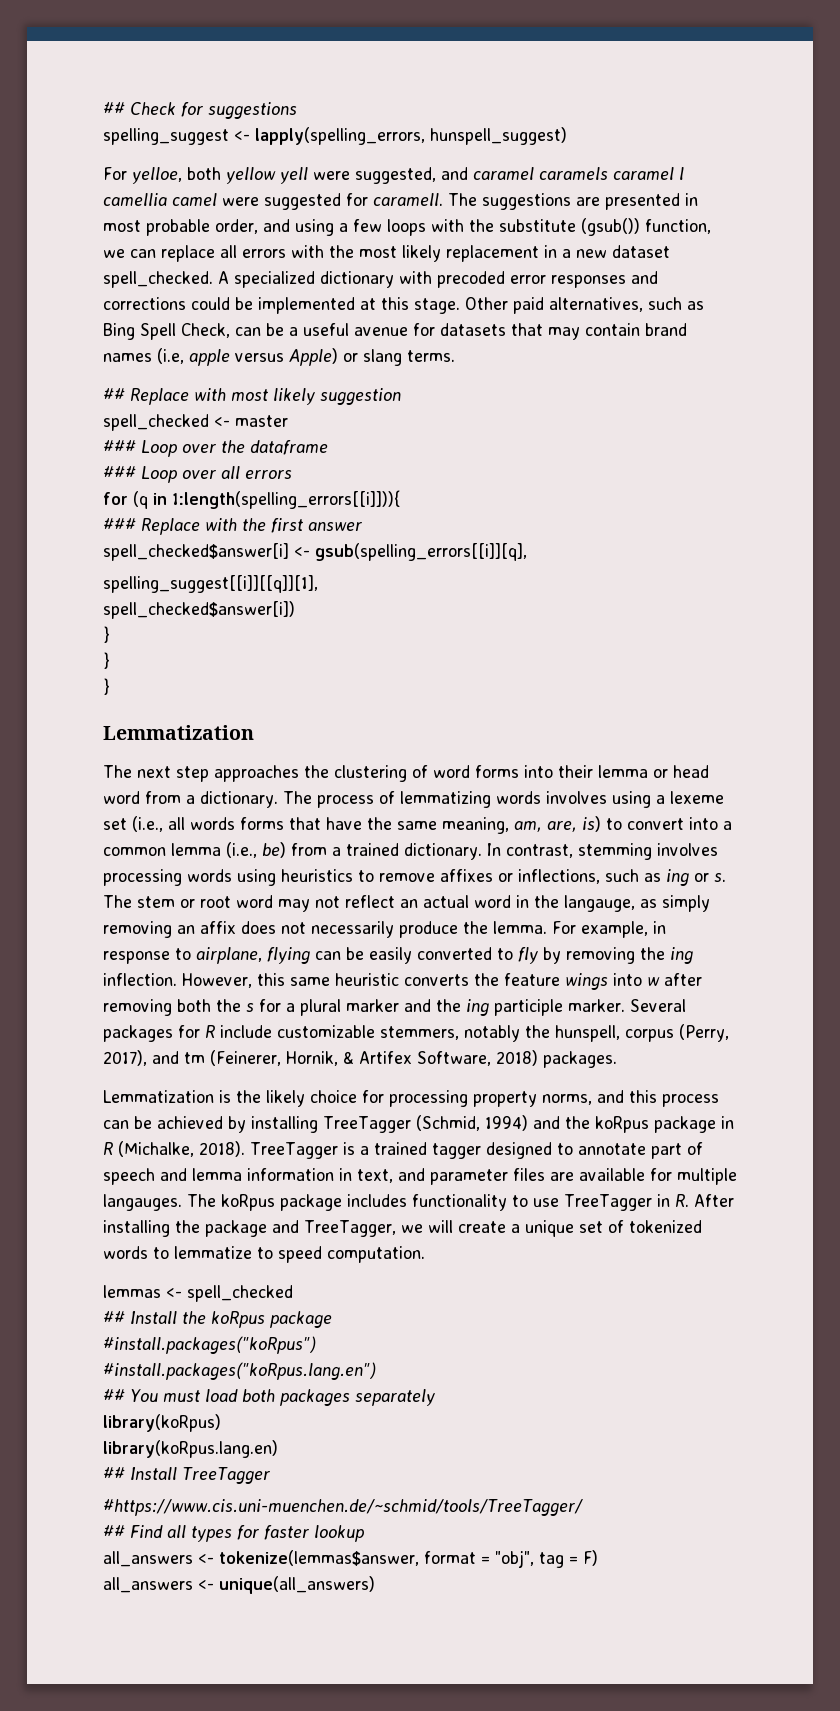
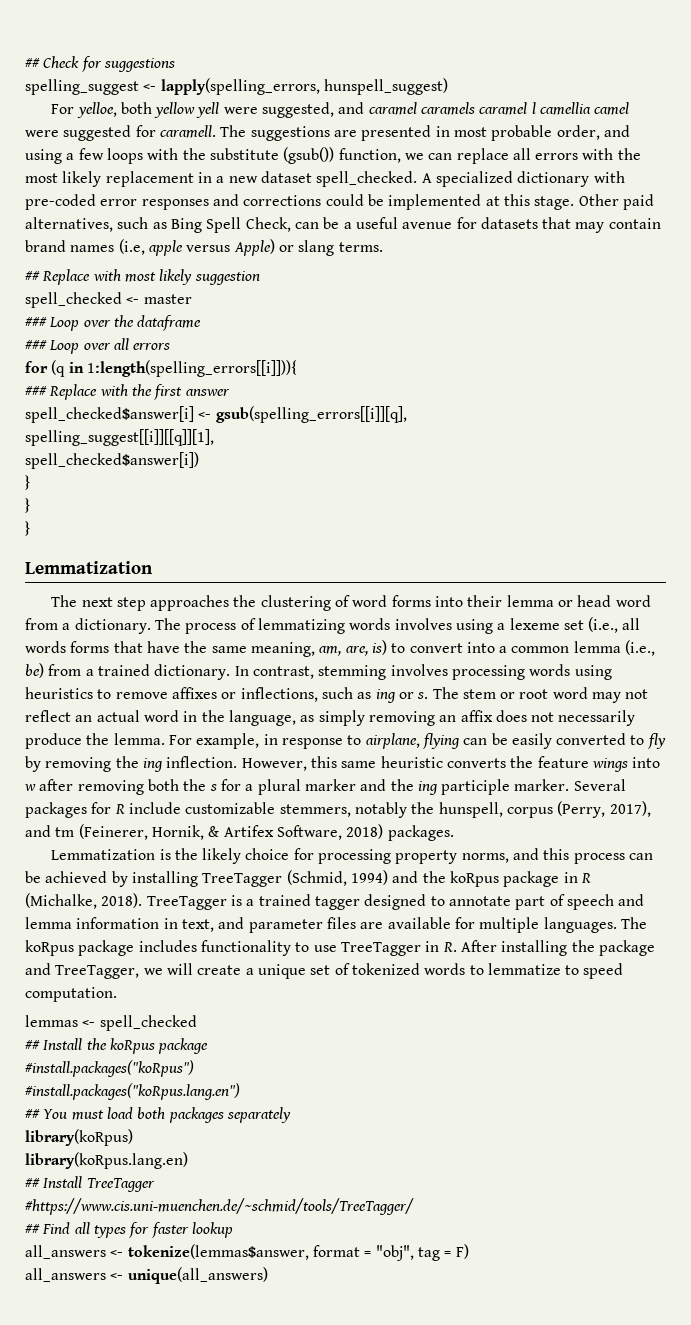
- A specialized dictionary with precoded error responses and corrections could be implemented at this stage.
+ A specialized dictionary with pre-coded error responses and corrections could be implemented at this stage.
- The stem or root word may not reflect an actual word in the langauge, as simply removing an affix does not necessarily produce the lemma.
+ The stem or root word may not reflect an actual word in the language, as simply removing an affix does not necessarily produce the lemma.
- TreeTagger is a trained tagger designed to annotate part of speech and lemma information in text, and parameter files are available for multiple langauges.
+ TreeTagger is a trained tagger designed to annotate part of speech and lemma information in text, and parameter files are available for multiple languages.

